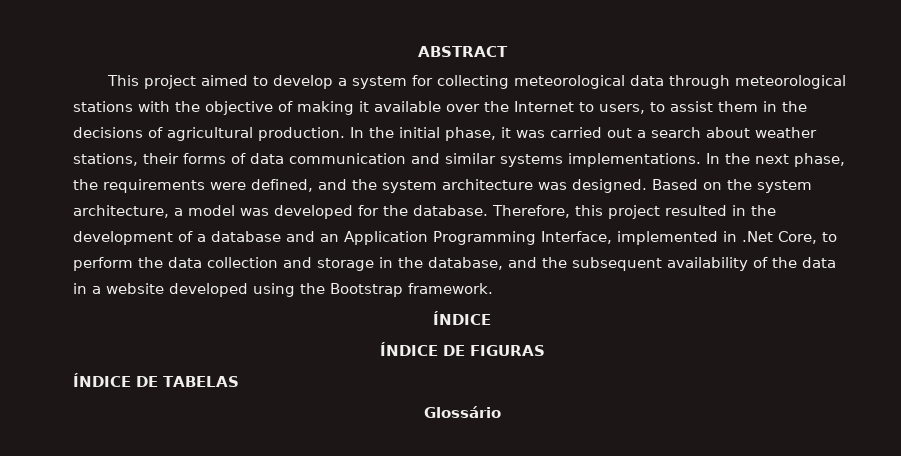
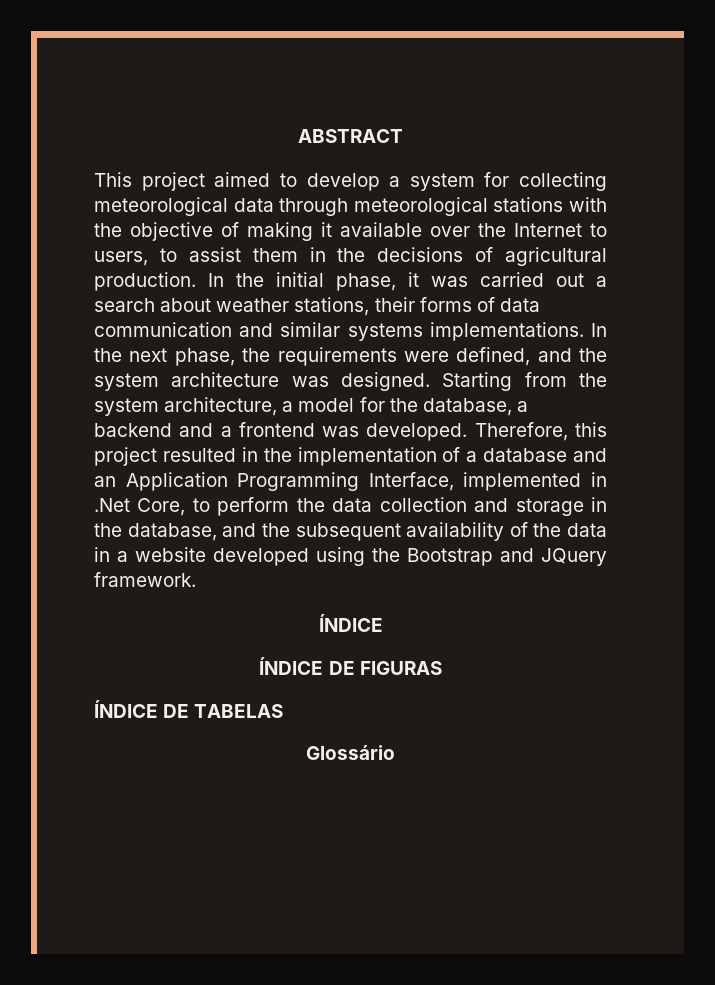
- Based on the system architecture, a model was developed for the database.
+ Starting from the system architecture, a model for the database, a backend and a frontend was developed.
- Therefore, this project resulted in the development of a database and an Application Programming Interface, implemented in .Net Core, to perform the data collection and storage in the database, and the subsequent availability of the data in a website developed using the Bootstrap framework.
+ Therefore, this project resulted in the implementation of a database and an Application Programming Interface, implemented in .Net Core, to perform the data collection and storage in the database, and the subsequent availability of the data in a website developed using the Bootstrap and JQuery framework.

